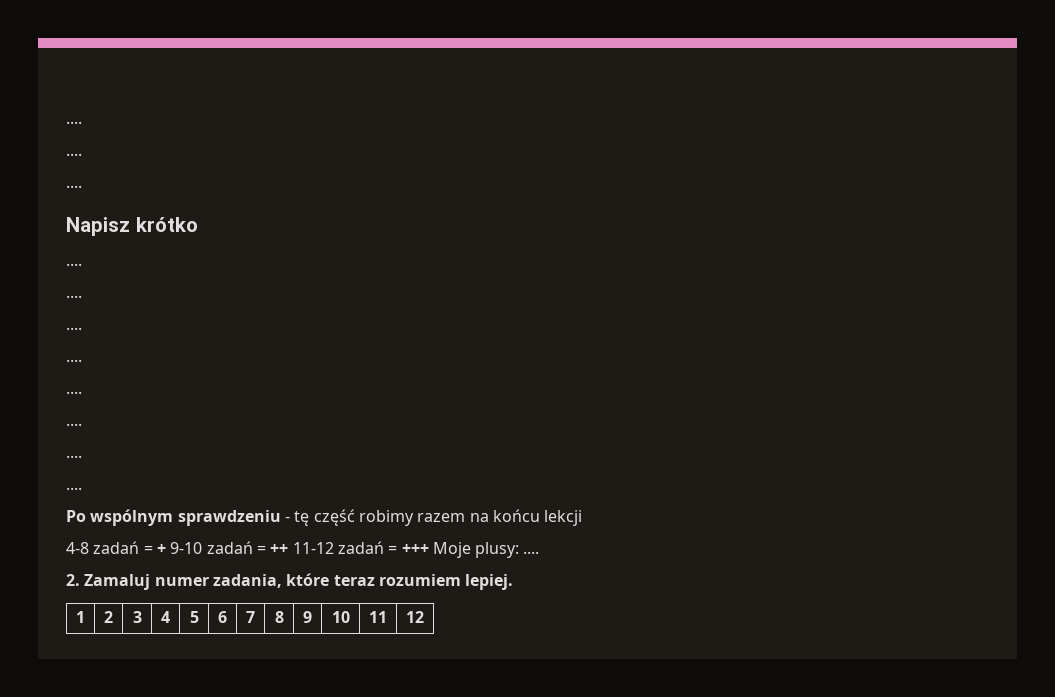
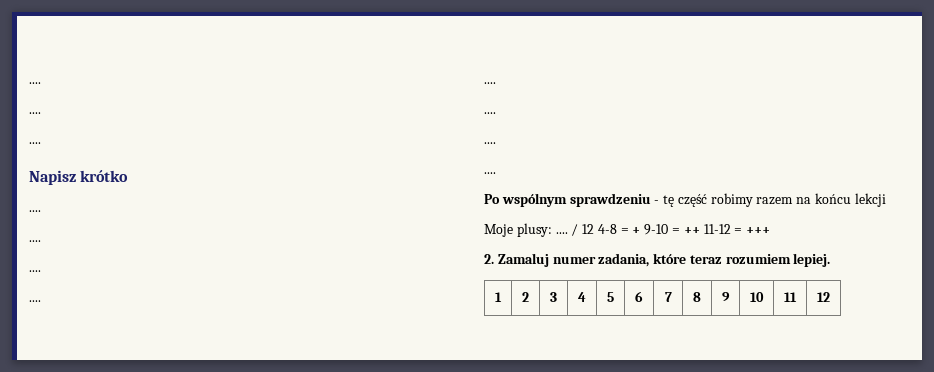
- 4-8 zadań = + 9-10 zadań = ++ 11-12 zadań = +++ Moje plusy: ....
+ Moje plusy: .... / 12 4-8 = + 9-10 = ++ 11-12 = +++

